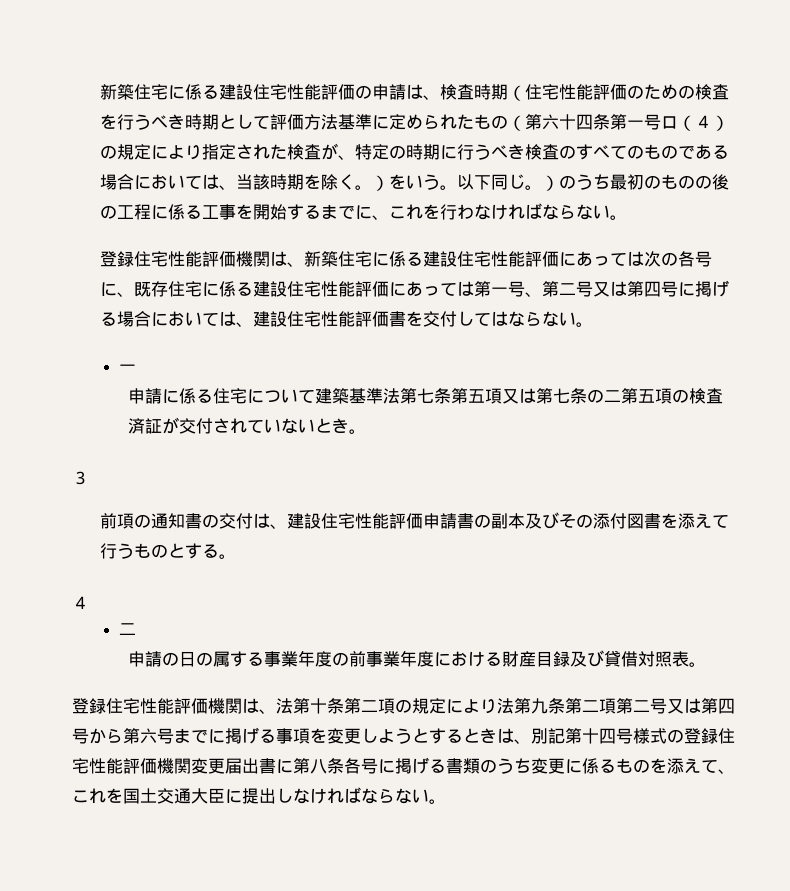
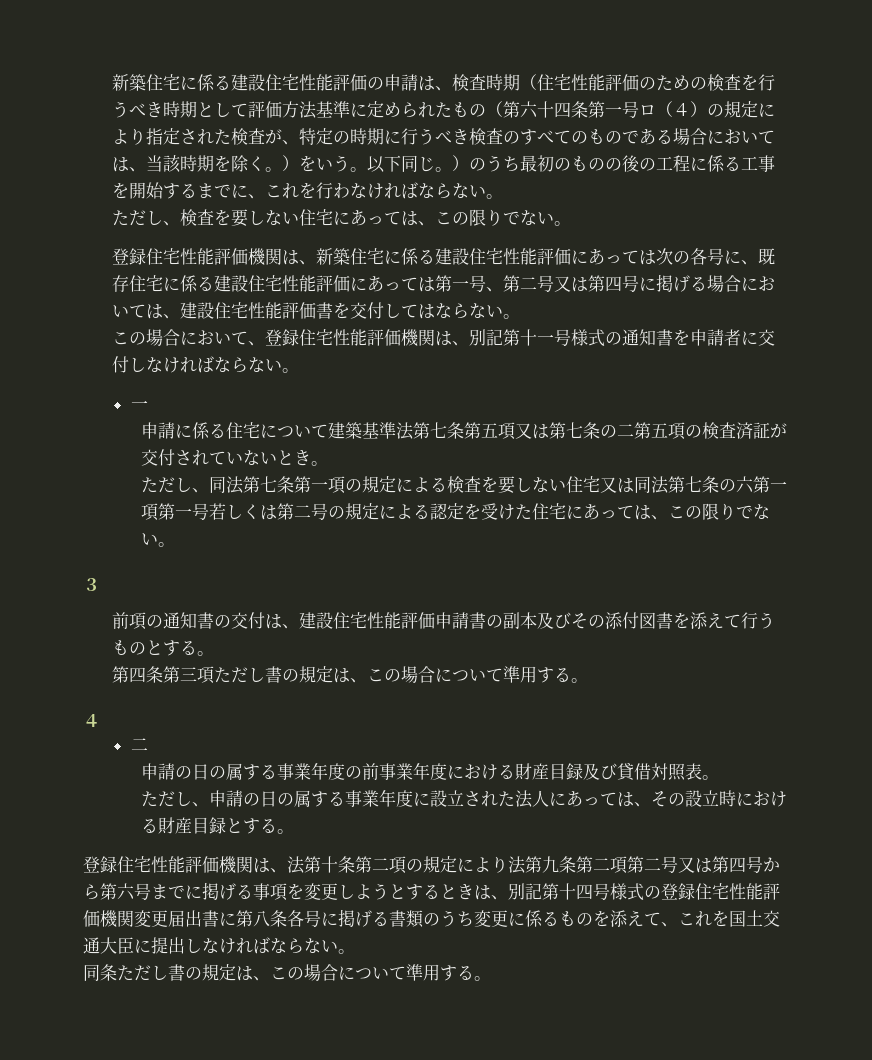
+ ただし、検査を要しない住宅にあっては、この限りでない。
+ この場合において、登録住宅性能評価機関は、別記第十一号様式の通知書を申請者に交付しなければならない。
+ ただし、同法第七条第一項の規定による検査を要しない住宅又は同法第七条の六第一項第一号若しくは第二号の規定による認定を受けた住宅にあっては、この限りでない。
+ 第四条第三項ただし書の規定は、この場合について準用する。
+ ただし、申請の日の属する事業年度に設立された法人にあっては、その設立時における財産目録とする。
+ 同条ただし書の規定は、この場合について準用する。

